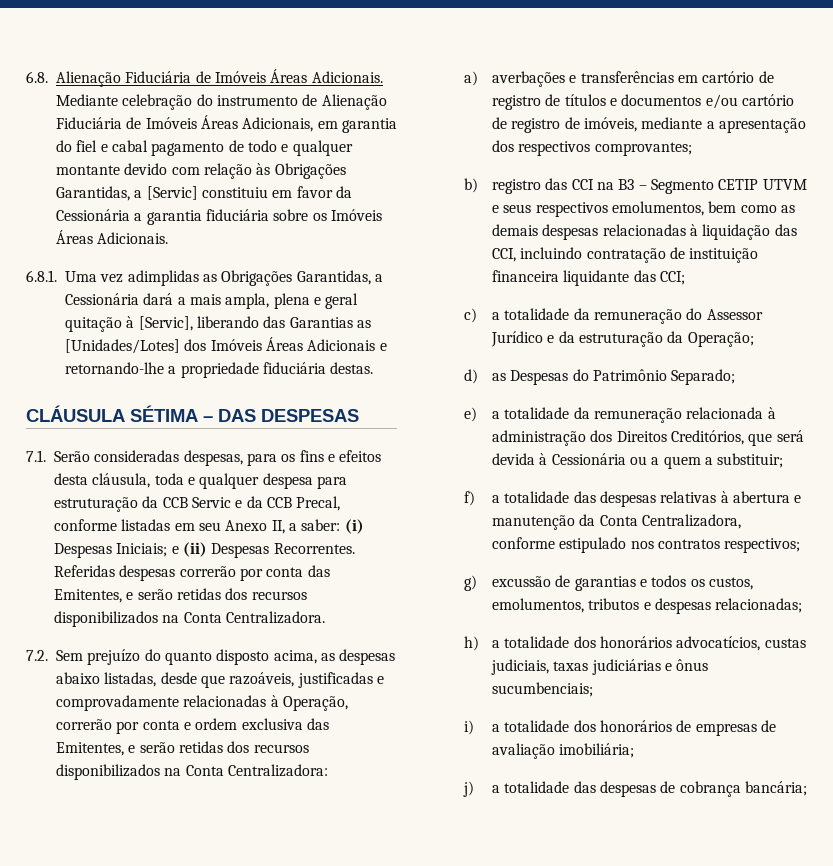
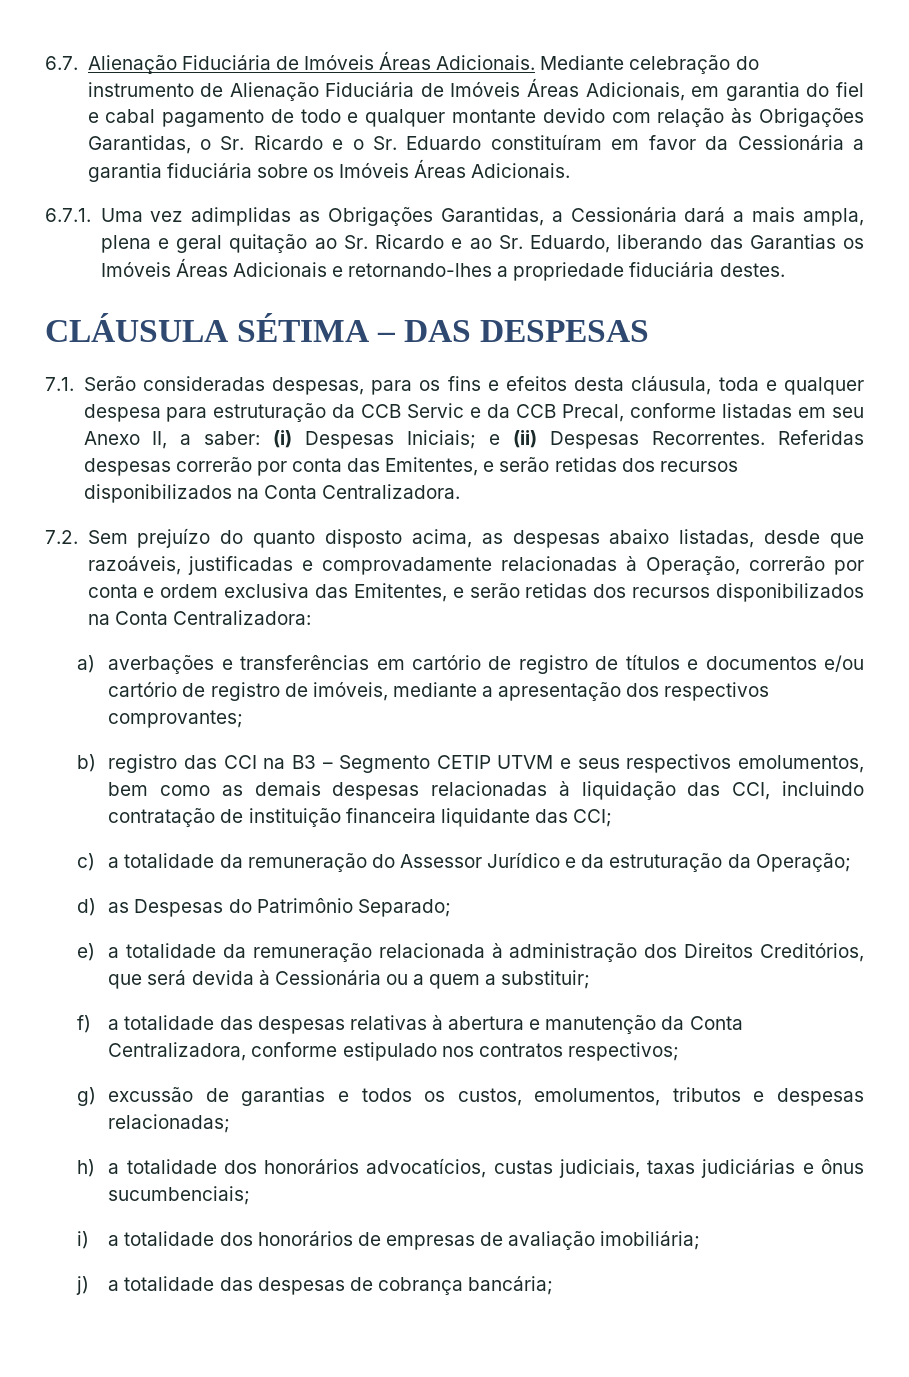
- 6.8. Alienação Fiduciária de Imóveis Áreas Adicionais.
+ 6.7. Alienação Fiduciária de Imóveis Áreas Adicionais.
- Mediante celebração do instrumento de Alienação Fiduciária de Imóveis Áreas Adicionais, em garantia do fiel e cabal pagamento de todo e qualquer montante devido com relação às Obrigações Garantidas, a [Servic] constituiu em favor da Cessionária a garantia fiduciária sobre os Imóveis Áreas Adicionais.
+ Mediante celebração do instrumento de Alienação Fiduciária de Imóveis Áreas Adicionais, em garantia do fiel e cabal pagamento de todo e qualquer montante devido com relação às Obrigações Garantidas, o Sr. Ricardo e o Sr. Eduardo constituíram em favor da Cessionária a garantia fiduciária sobre os Imóveis Áreas Adicionais.
- 6.8.1. Uma vez adimplidas as Obrigações Garantidas, a Cessionária dará a mais ampla, plena e geral quitação à [Servic], liberando das Garantias as [Unidades/Lotes] dos Imóveis Áreas Adicionais e retornando-lhe a propriedade fiduciária destas.
+ 6.7.1. Uma vez adimplidas as Obrigações Garantidas, a Cessionária dará a mais ampla, plena e geral quitação ao Sr. Ricardo e ao Sr. Eduardo, liberando das Garantias os Imóveis Áreas Adicionais e retornando-lhes a propriedade fiduciária destes.

